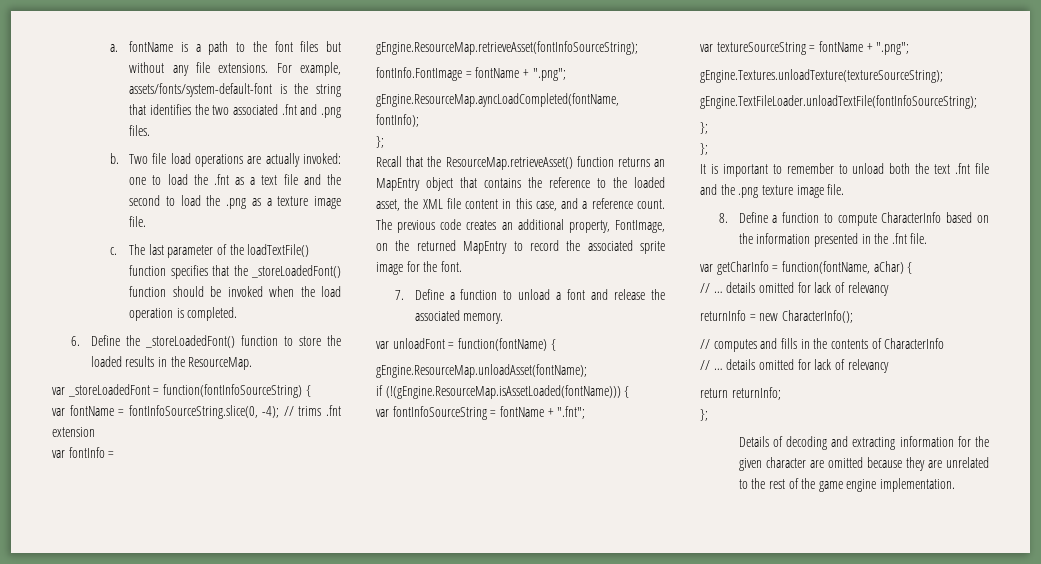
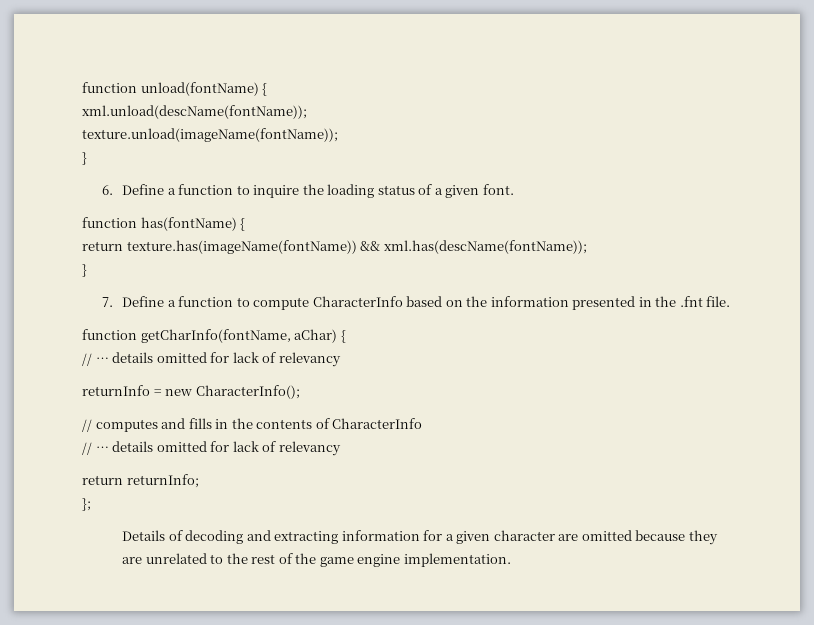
- a. fontName is a path to the font files but without any file extensions. For example, assets/fonts/system-default-font is the string that identifies the two associated .fnt and .png files.
- b. Two file load operations are actually invoked: one to load the .fnt as a text file and the second to load the .png as a texture image file.
- c. The last parameter of the loadTextFile() function specifies that the _storeLoadedFont() function should be invoked when the load operation is completed.
- 6. Define the _storeLoadedFont() function to store the loaded results in the ResourceMap.
- var _storeLoadedFont = function(fontInfoSourceString) {
- var fontName = fontInfoSourceString.slice(0, -4); // trims .fnt extension
- var fontInfo = gEngine.ResourceMap.retrieveAsset(fontInfoSourceString);
- fontInfo.FontImage = fontName + ".png";
- gEngine.ResourceMap.ayncLoadCompleted(fontName, fontInfo);
- };
- Recall that the ResourceMap.retrieveAsset() function returns an MapEntry object that contains the reference to the loaded asset, the XML file content in this case, and a reference count. The previous code creates an additional property, FontImage, on the returned MapEntry to record the associated sprite image for the font.
- 7. Define a function to unload a font and release the associated memory.
- var unloadFont = function(fontName) {
- gEngine.ResourceMap.unloadAsset(fontName);
- if (!(gEngine.ResourceMap.isAssetLoaded(fontName))) {
- var fontInfoSourceString = fontName + ".fnt";
- var textureSourceString = fontName + ".png";
- gEngine.Textures.unloadTexture(textureSourceString);
- gEngine.TextFileLoader.unloadTextFile(fontInfoSourceString);
- };
- };
- It is important to remember to unload both the text .fnt file and the .png texture image file.
- 8. Define a function to compute CharacterInfo based on the information presented in the .fnt file.
+ function unload(fontName) {
+ xml.unload(descName(fontName));
+ texture.unload(imageName(fontName));
+ }
+ 6. Define a function to inquire the loading status of a given font.
+ function has(fontName) {
+ return texture.has(imageName(fontName)) && xml.has(descName(fontName));
+ }
+ 7. Define a function to compute CharacterInfo based on the information presented in the .fnt file.
- var getCharInfo = function(fontName, aChar) {
+ function getCharInfo(fontName, aChar) {
- Details of decoding and extracting information for the given character are omitted because they are unrelated to the rest of the game engine implementation.
+ Details of decoding and extracting information for a given character are omitted because they are unrelated to the rest of the game engine implementation.

